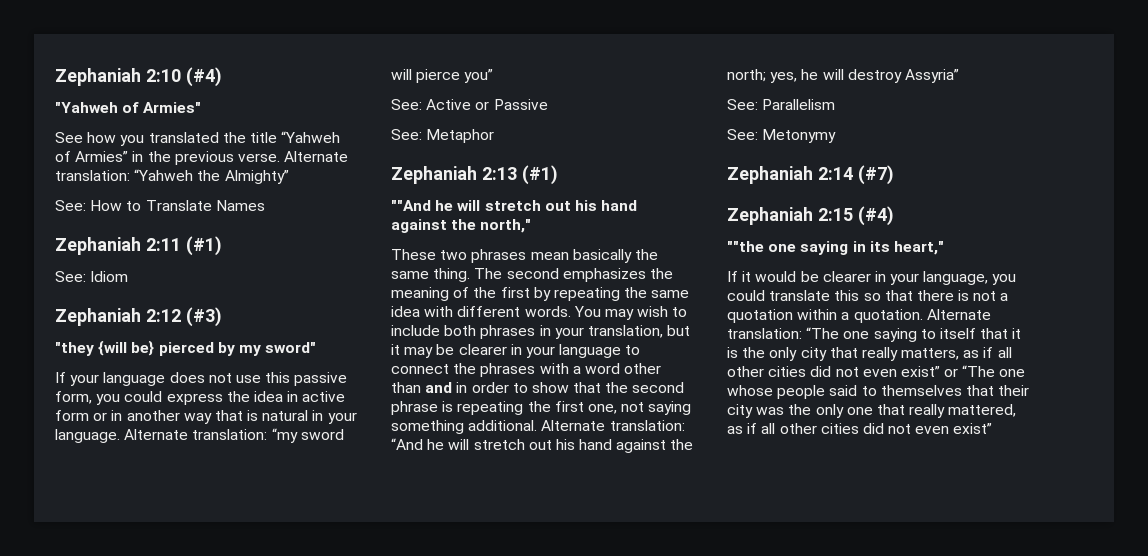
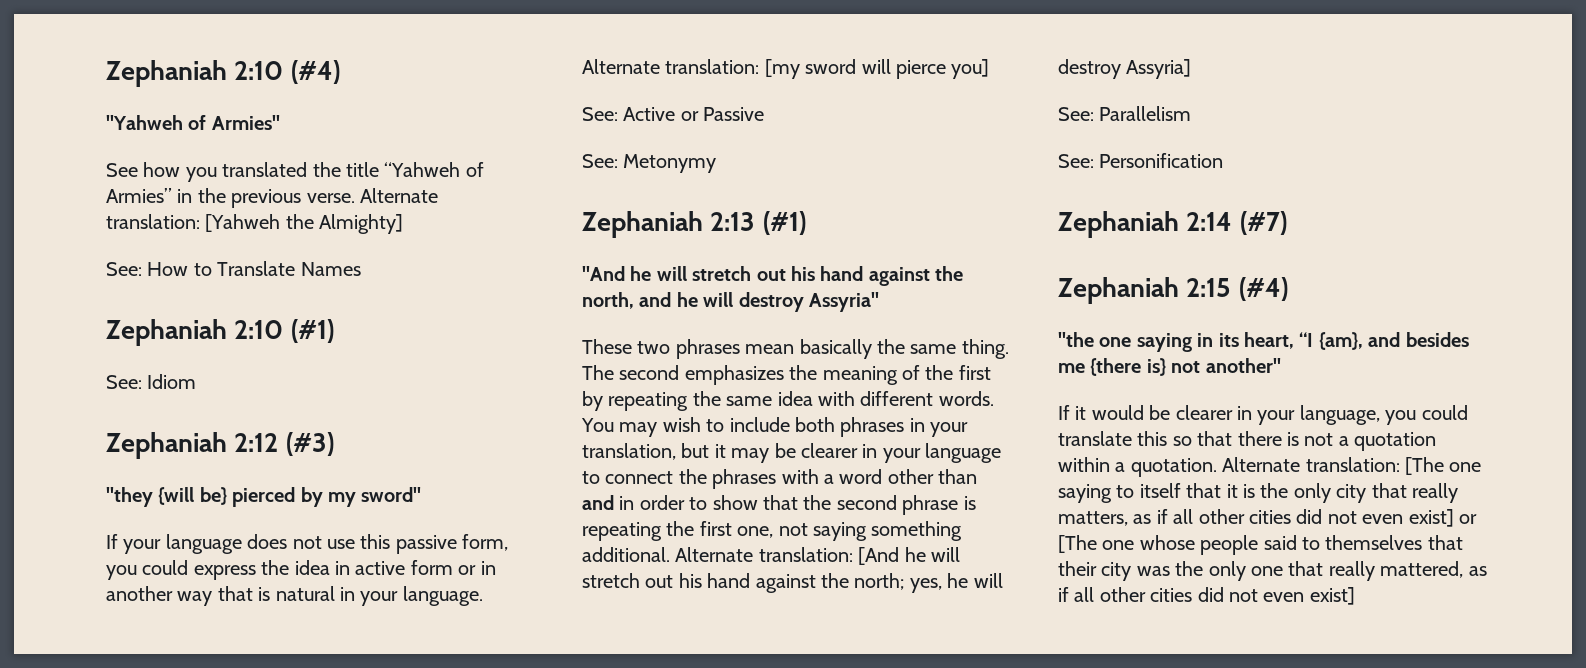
- Alternate translation: “Yahweh the Almighty”
+ Alternate translation: [Yahweh the Almighty]
- Zephaniah 2:11 (#1)
+ Zephaniah 2:10 (#1)
- Alternate translation: “my sword will pierce you”
+ Alternate translation: [my sword will pierce you]
- See: Metaphor
+ See: Metonymy
- ""And he will stretch out his hand against the north,"
+ "And he will stretch out his hand against the north, and he will destroy Assyria"
- Alternate translation: “And he will stretch out his hand against the north; yes, he will destroy Assyria”
+ Alternate translation: [And he will stretch out his hand against the north; yes, he will destroy Assyria]
- See: Metonymy
+ See: Personification
- ""the one saying in its heart,"
+ "the one saying in its heart, “I {am}, and besides me {there is} not another"
- Alternate translation: “The one saying to itself that it is the only city that really matters, as if all other cities did not even exist” or “The one whose people said to themselves that their city was the only one that really mattered, as if all other cities did not even exist”
+ Alternate translation: [The one saying to itself that it is the only city that really matters, as if all other cities did not even exist] or [The one whose people said to themselves that their city was the only one that really mattered, as if all other cities did not even exist]

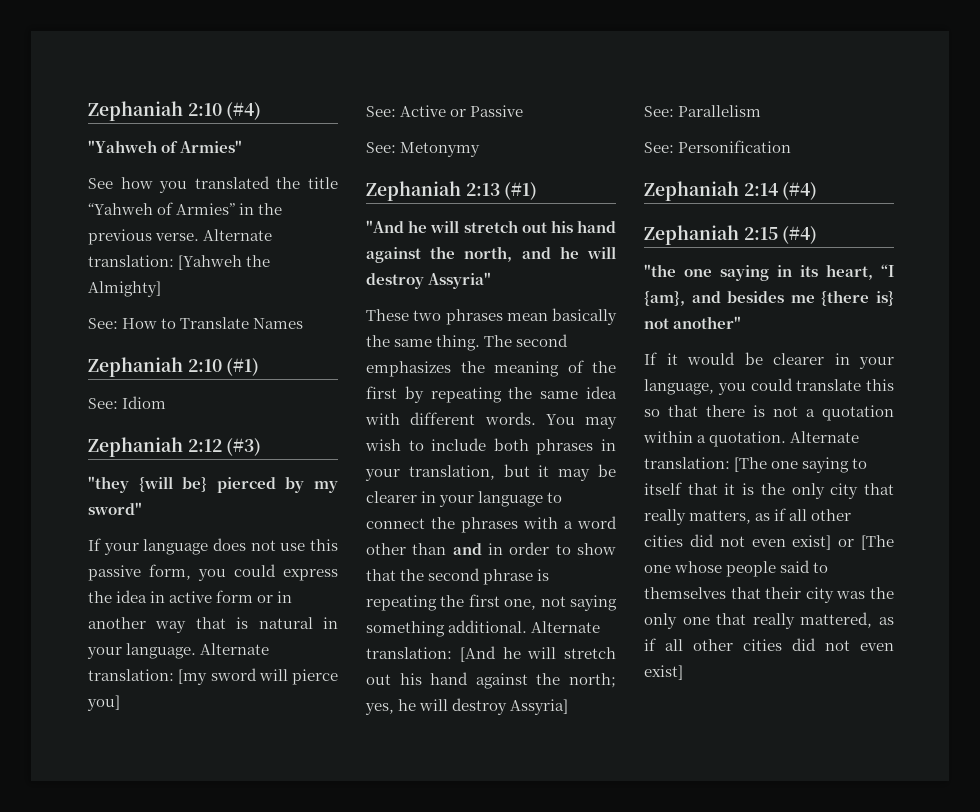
- Zephaniah 2:14 (#7)
+ Zephaniah 2:14 (#4)

